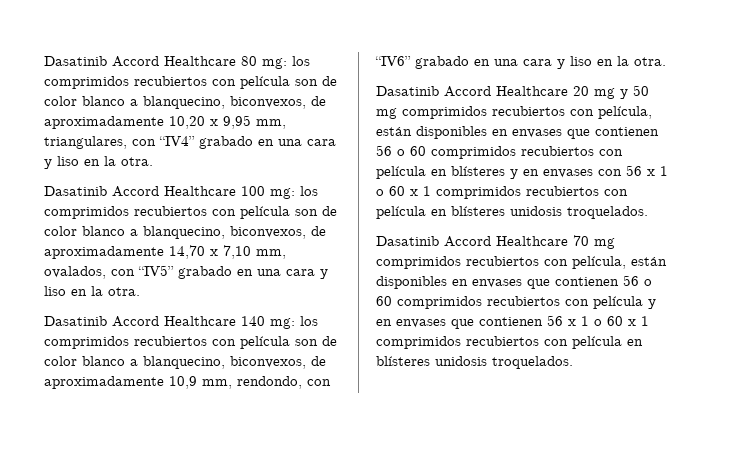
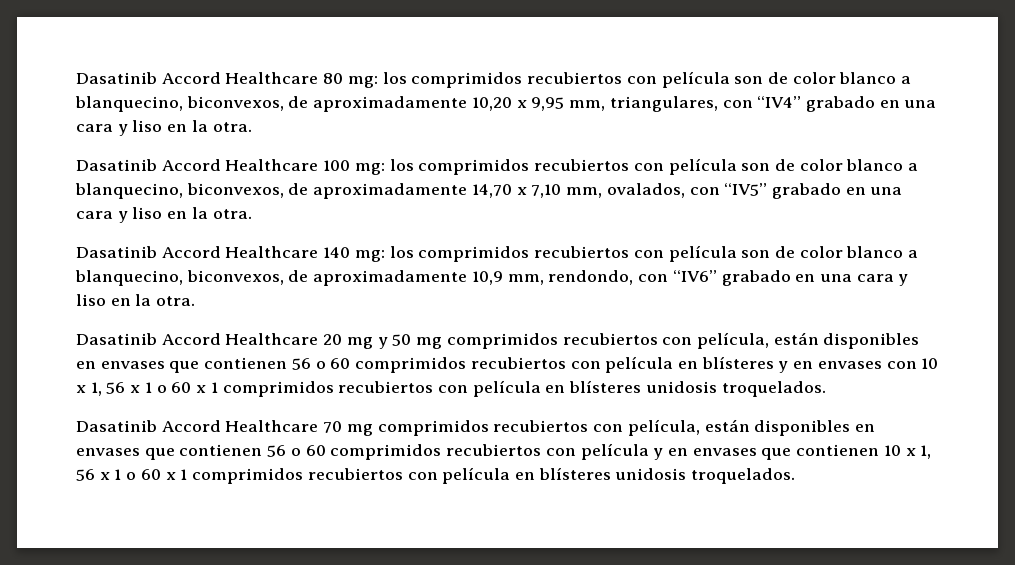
- Dasatinib Accord Healthcare 20 mg y 50 mg comprimidos recubiertos con película, están disponibles en envases que contienen 56 o 60 comprimidos recubiertos con película en blísteres y en envases con 56 x 1 o 60 x 1 comprimidos recubiertos con película en blísteres unidosis troquelados.
+ Dasatinib Accord Healthcare 20 mg y 50 mg comprimidos recubiertos con película, están disponibles en envases que contienen 56 o 60 comprimidos recubiertos con película en blísteres y en envases con 10 x 1, 56 x 1 o 60 x 1 comprimidos recubiertos con película en blísteres unidosis troquelados.
- Dasatinib Accord Healthcare 70 mg comprimidos recubiertos con película, están disponibles en envases que contienen 56 o 60 comprimidos recubiertos con película y en envases que contienen 56 x 1 o 60 x 1 comprimidos recubiertos con película en blísteres unidosis troquelados.
+ Dasatinib Accord Healthcare 70 mg comprimidos recubiertos con película, están disponibles en envases que contienen 56 o 60 comprimidos recubiertos con película y en envases que contienen 10 x 1, 56 x 1 o 60 x 1 comprimidos recubiertos con película en blísteres unidosis troquelados.

